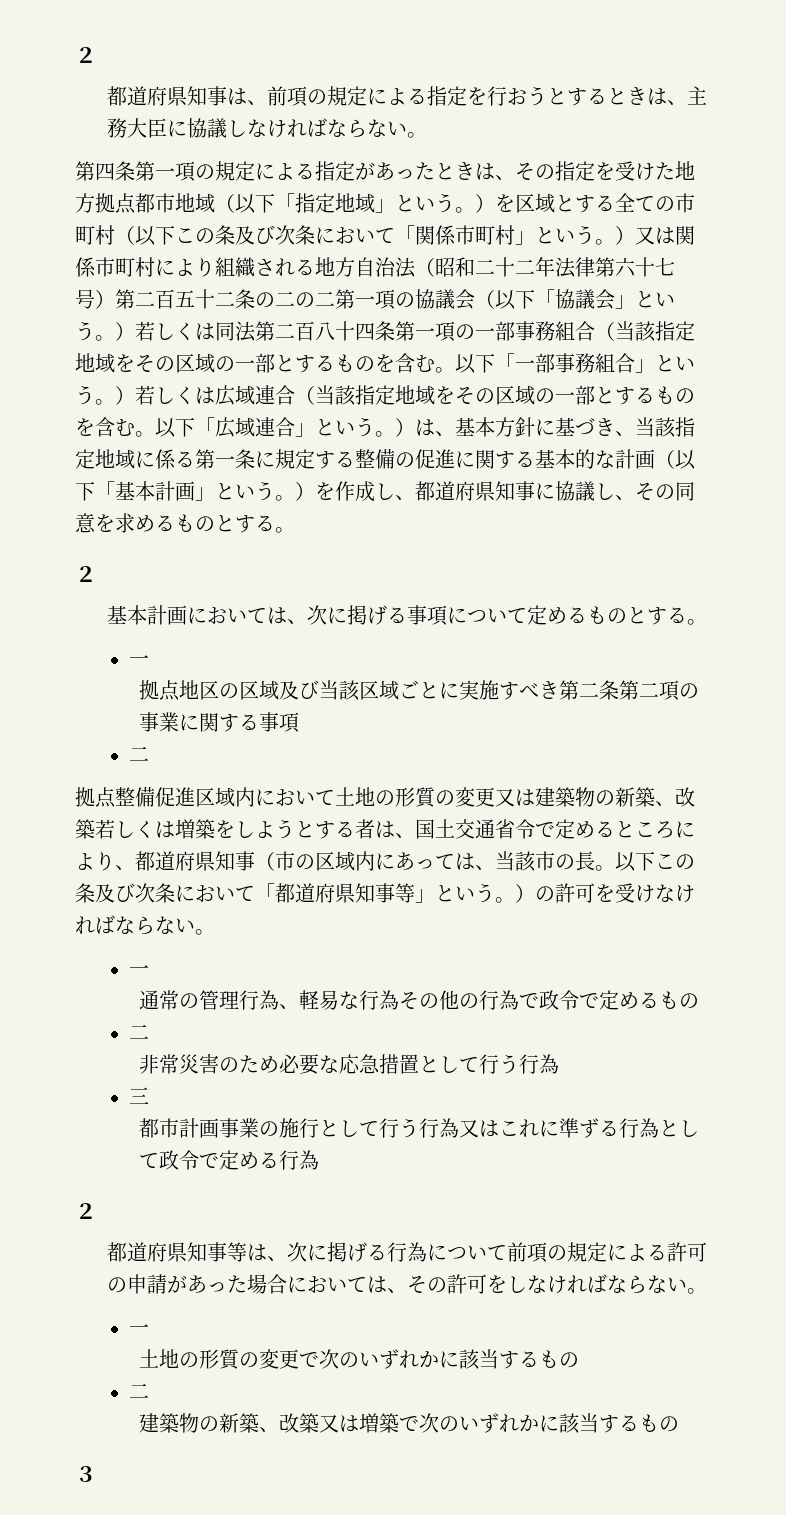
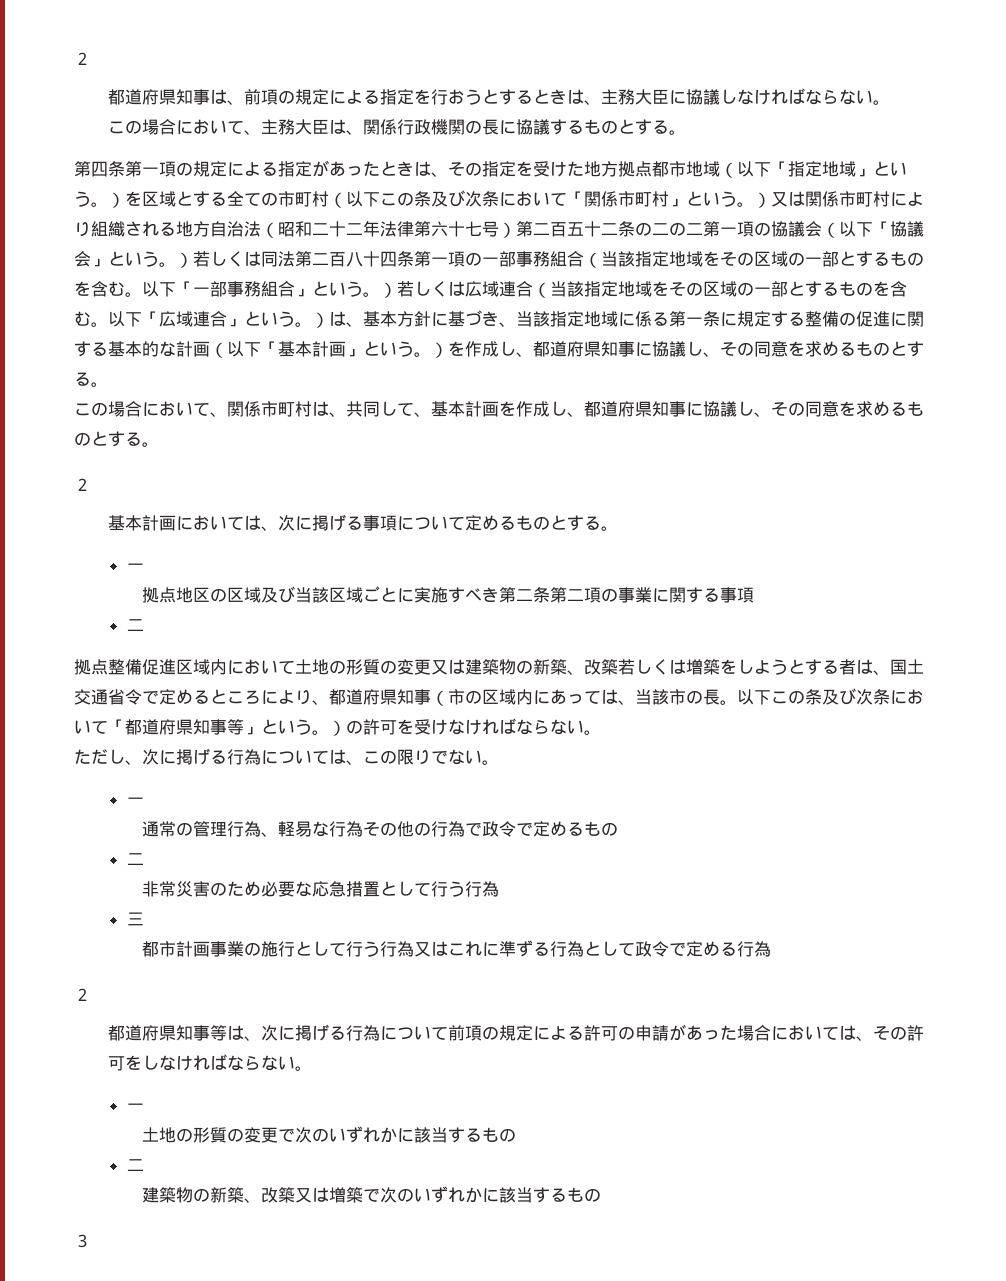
+ この場合において、主務大臣は、関係行政機関の長に協議するものとする。
+ この場合において、関係市町村は、共同して、基本計画を作成し、都道府県知事に協議し、その同意を求めるものとする。
+ ただし、次に掲げる行為については、この限りでない。

